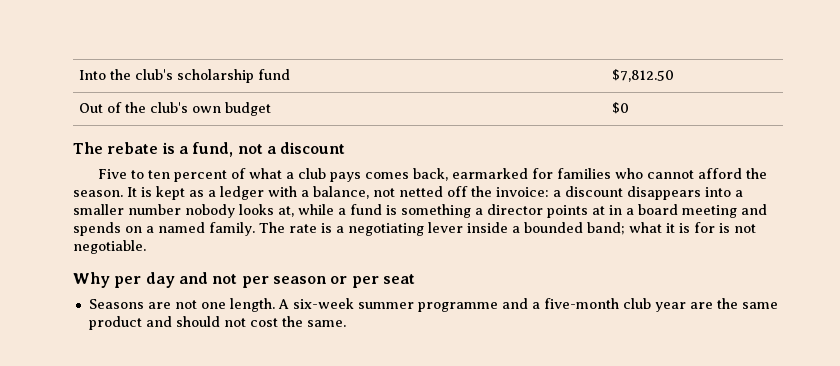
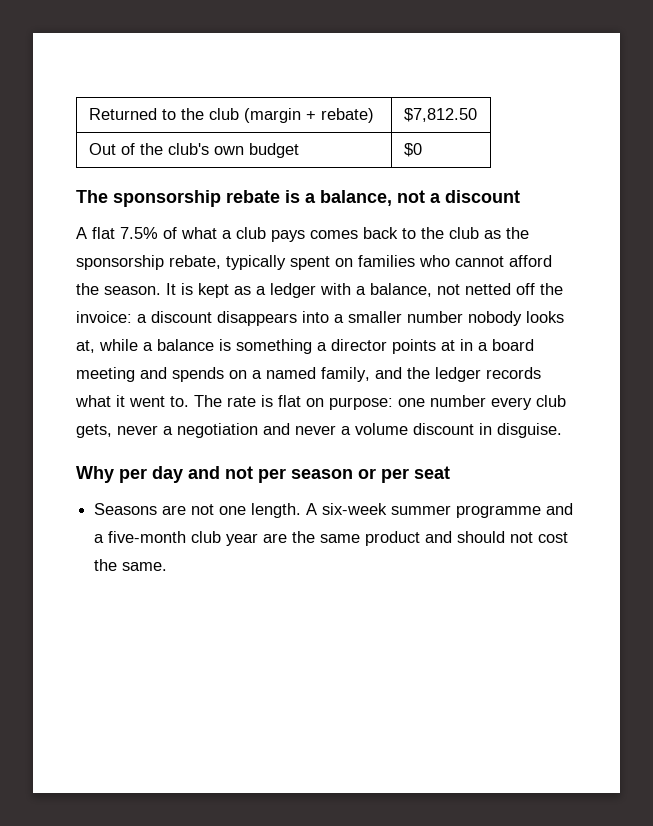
- Into the club's scholarship fund | $7,812.50
+ Returned to the club (margin + rebate) | $7,812.50
- The rebate is a fund, not a discount
+ The sponsorship rebate is a balance, not a discount
- Five to ten percent of what a club pays comes back, earmarked for families who cannot afford the season.
+ A flat 7.5% of what a club pays comes back to the club as the sponsorship rebate, typically spent on families who cannot afford the season.
- It is kept as a ledger with a balance, not netted off the invoice: a discount disappears into a smaller number nobody looks at, while a fund is something a director points at in a board meeting and spends on a named family. The rate is a negotiating lever inside a bounded band; what it is for is not negotiable.
+ It is kept as a ledger with a balance, not netted off the invoice: a discount disappears into a smaller number nobody looks at, while a balance is something a director points at in a board meeting and spends on a named family, and the ledger records what it went to. The rate is flat on purpose: one number every club gets, never a negotiation and never a volume discount in disguise.

